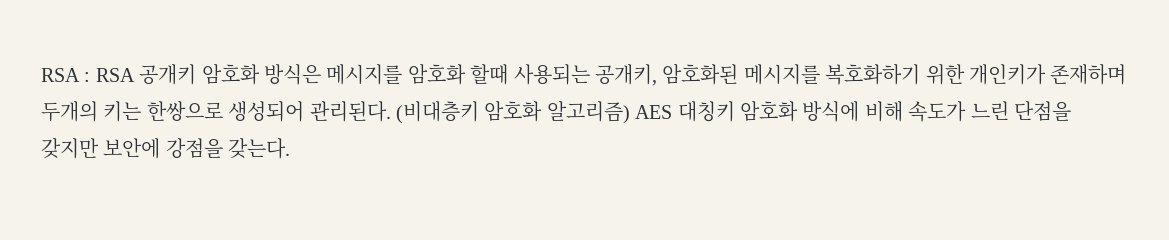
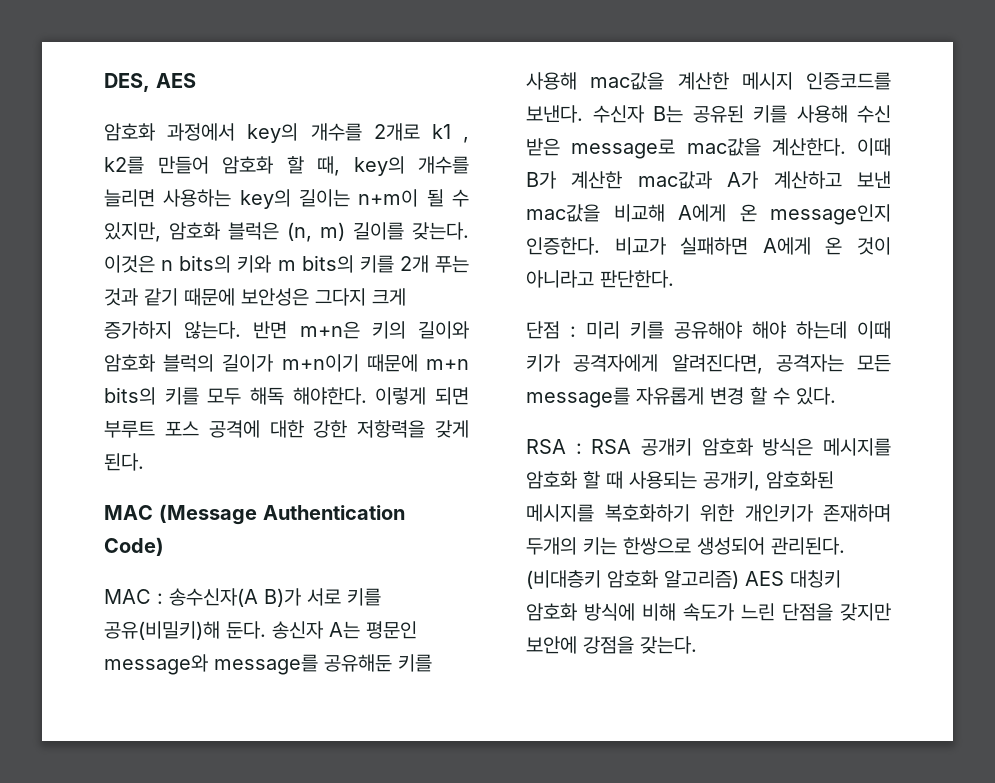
+ DES, AES
+ 암호화 과정에서 key의 개수를 2개로 k1 , k2를 만들어 암호화 할 때, key의 개수를 늘리면 사용하는 key의 길이는 n+m이 될 수 있지만, 암호화 블럭은 (n, m) 길이를 갖는다. 이것은 n bits의 키와 m bits의 키를 2개 푸는 것과 같기 때문에 보안성은 그다지 크게 증가하지 않는다. 반면 m+n은 키의 길이와 암호화 블럭의 길이가 m+n이기 때문에 m+n bits의 키를 모두 해독 해야한다. 이렇게 되면 부루트 포스 공격에 대한 강한 저항력을 갖게 된다.
+ MAC (Message Authentication Code)
+ MAC : 송수신자(A B)가 서로 키를 공유(비밀키)해 둔다. 송신자 A는 평문인 message와 message를 공유해둔 키를 사용해 mac값을 계산한 메시지 인증코드를 보낸다. 수신자 B는 공유된 키를 사용해 수신 받은 message로 mac값을 계산한다. 이때 B가 계산한 mac값과 A가 계산하고 보낸 mac값을 비교해 A에게 온 message인지 인증한다. 비교가 실패하면 A에게 온 것이 아니라고 판단한다.
+ 단점 : 미리 키를 공유해야 해야 하는데 이때 키가 공격자에게 알려진다면, 공격자는 모든 message를 자유롭게 변경 할 수 있다.
- RSA : RSA 공개키 암호화 방식은 메시지를 암호화 할때 사용되는 공개키, 암호화된 메시지를 복호화하기 위한 개인키가 존재하며 두개의 키는 한쌍으로 생성되어 관리된다.
+ RSA : RSA 공개키 암호화 방식은 메시지를 암호화 할 때 사용되는 공개키, 암호화된 메시지를 복호화하기 위한 개인키가 존재하며 두개의 키는 한쌍으로 생성되어 관리된다.

